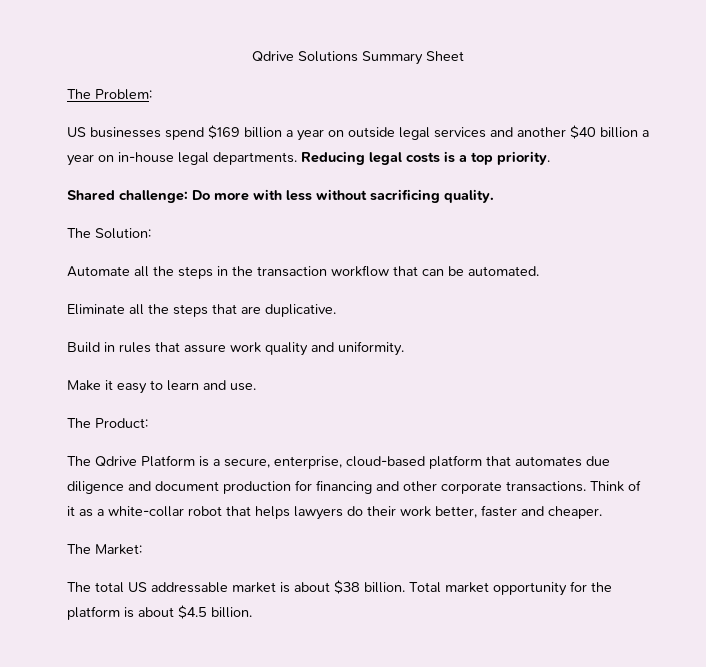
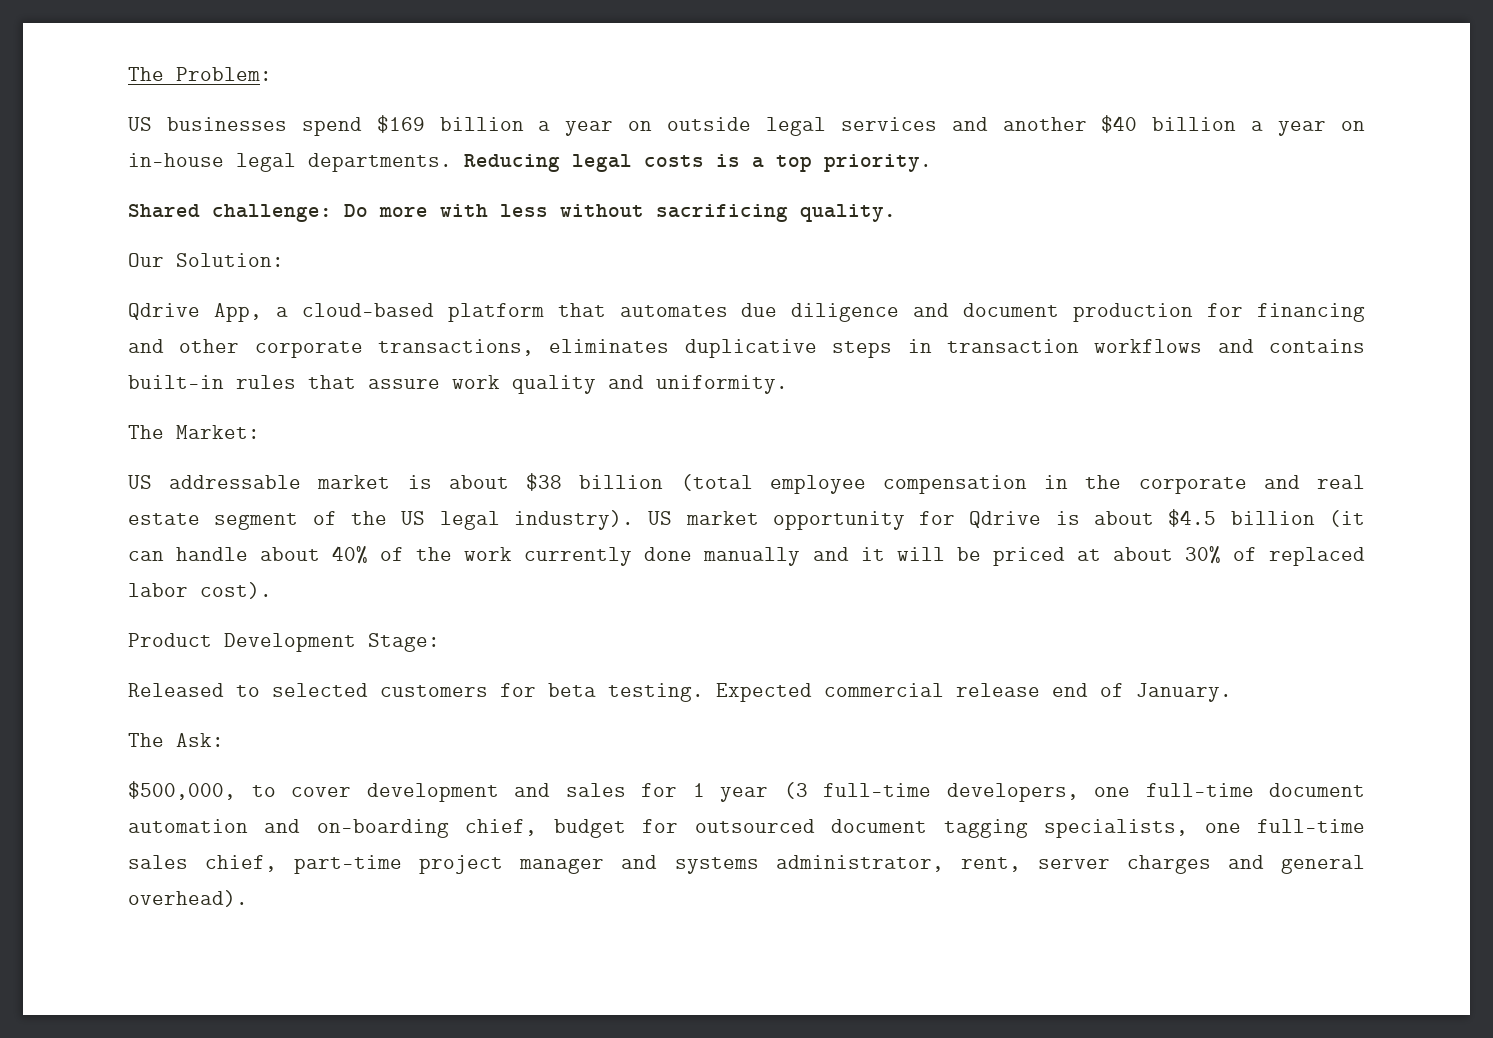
- Qdrive Solutions Summary Sheet
- The Solution:
+ Our Solution:
- Automate all the steps in the transaction workflow that can be automated.
- Eliminate all the steps that are duplicative.
- Build in rules that assure work quality and uniformity.
- Make it easy to learn and use.
- The Product:
- The Qdrive Platform is a secure, enterprise, cloud-based platform that automates due diligence and document production for financing and other corporate transactions. Think of it as a white-collar robot that helps lawyers do their work better, faster and cheaper.
+ Qdrive App, a cloud-based platform that automates due diligence and document production for financing and other corporate transactions, eliminates duplicative steps in transaction workflows and contains built-in rules that assure work quality and uniformity.
- The total US addressable market is about $38 billion. Total market opportunity for the platform is about $4.5 billion.
+ US addressable market is about $38 billion (total employee compensation in the corporate and real estate segment of the US legal industry). US market opportunity for Qdrive is about $4.5 billion (it can handle about 40% of the work currently done manually and it will be priced at about 30% of replaced labor cost).
+ Product Development Stage:
+ Released to selected customers for beta testing. Expected commercial release end of January.
+ The Ask:
+ $500,000, to cover development and sales for 1 year (3 full-time developers, one full-time document automation and on-boarding chief, budget for outsourced document tagging specialists, one full-time sales chief, part-time project manager and systems administrator, rent, server charges and general overhead).

